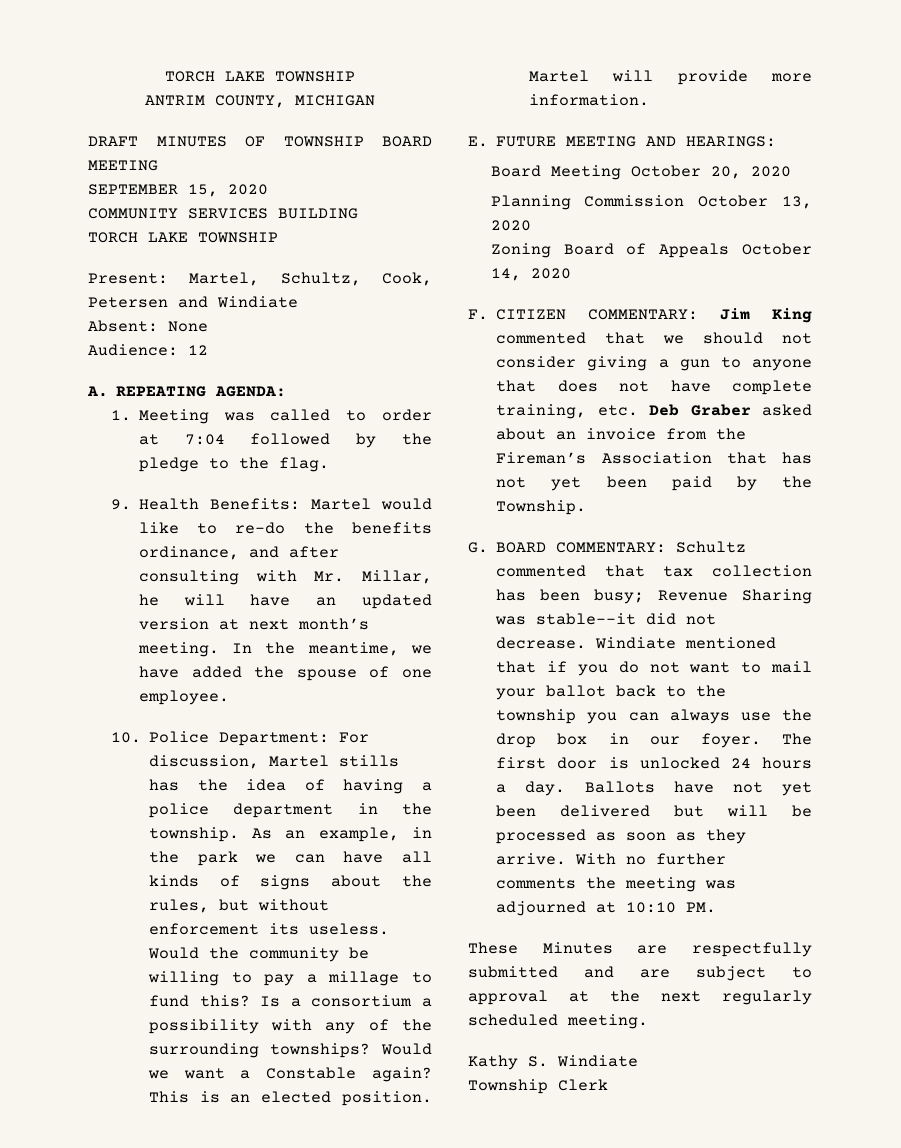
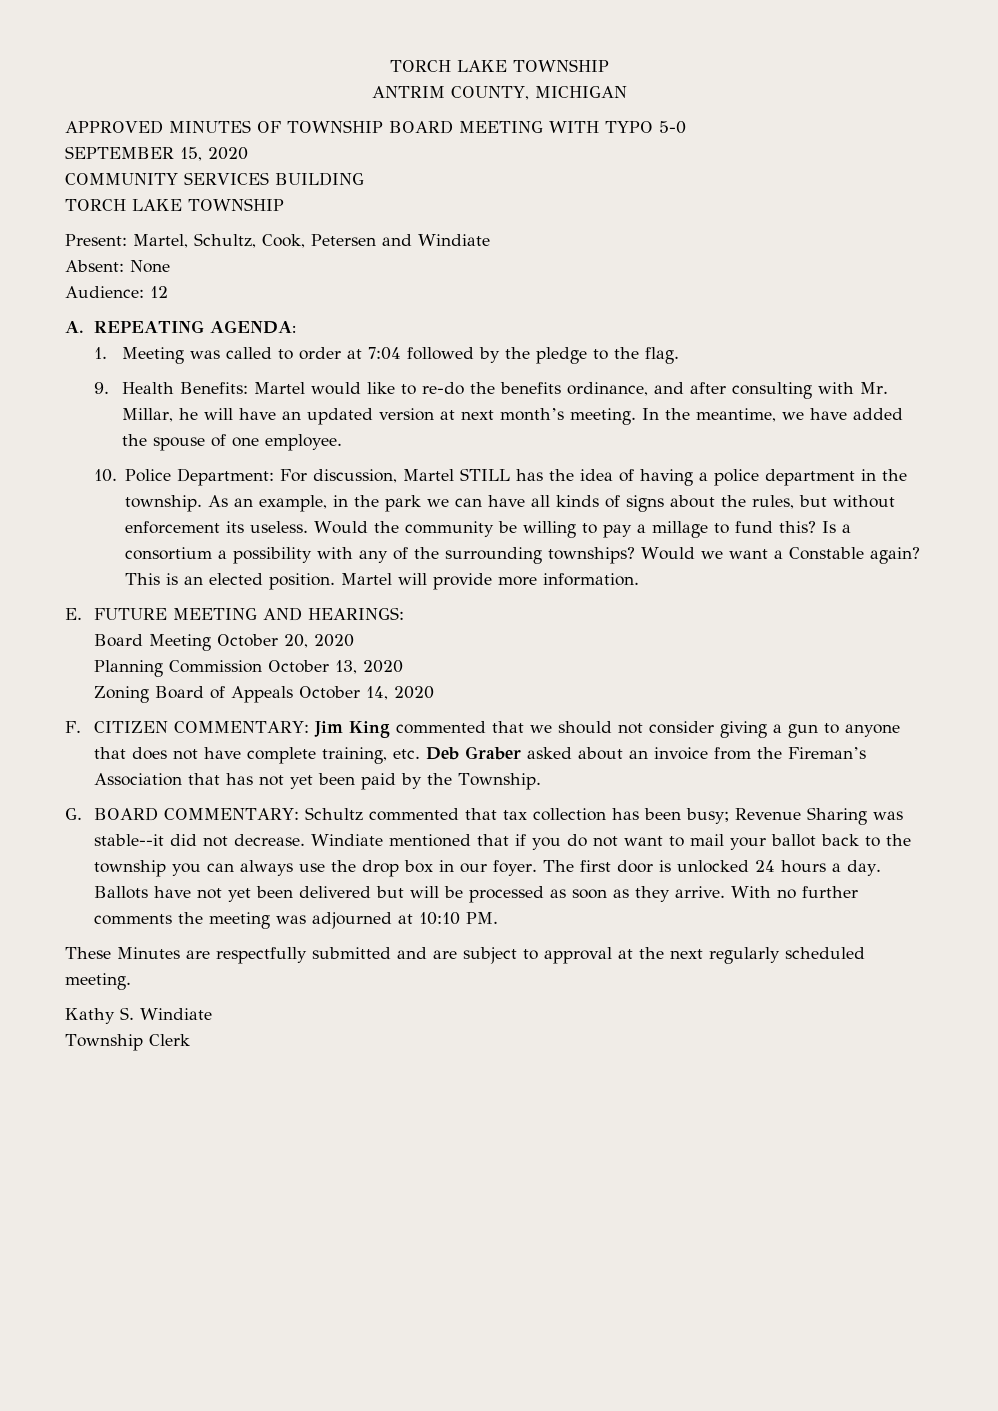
- DRAFT MINUTES OF TOWNSHIP BOARD MEETING
+ APPROVED MINUTES OF TOWNSHIP BOARD MEETING WITH TYPO 5-0
- 10. Police Department: For discussion, Martel stills has the idea of having a police department in the township.
+ 10. Police Department: For discussion, Martel STILL has the idea of having a police department in the township.

